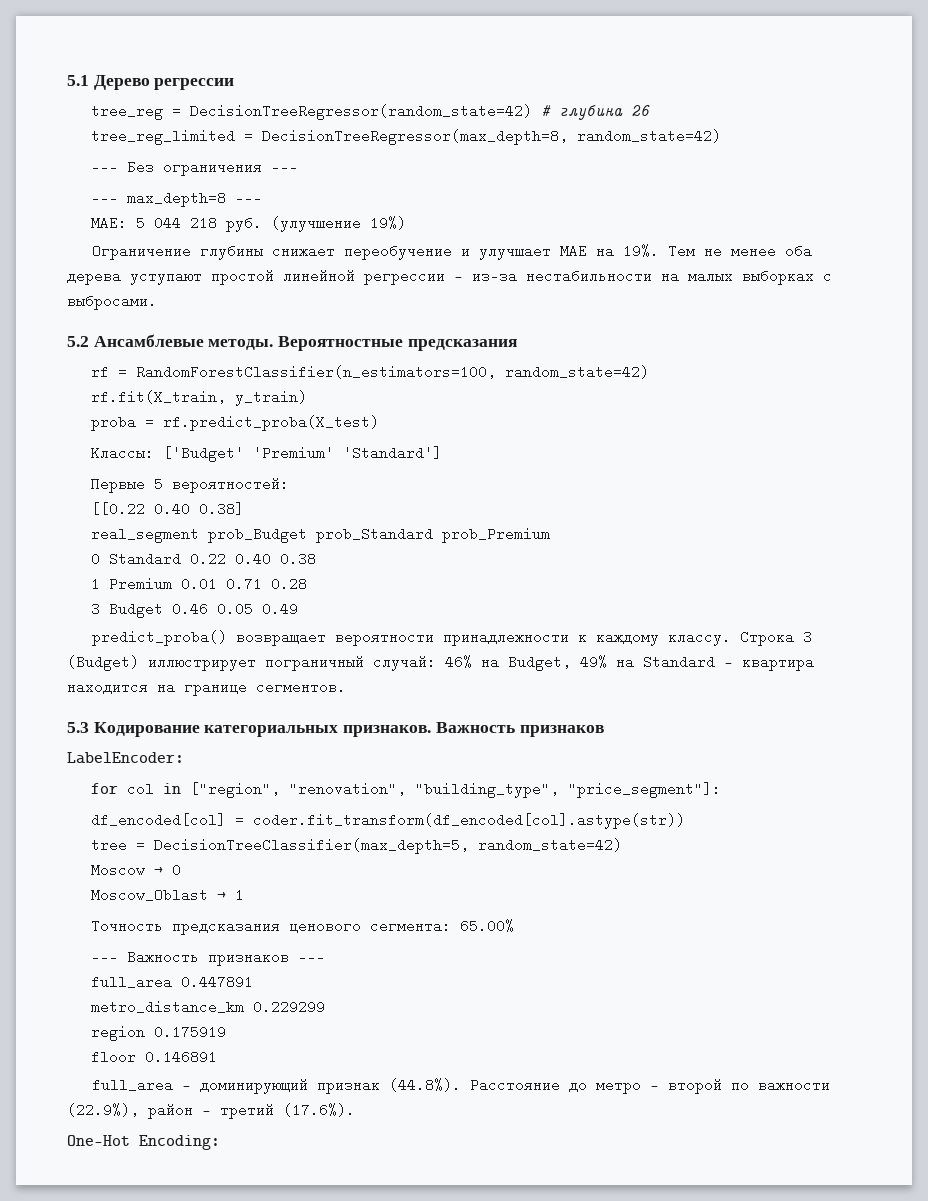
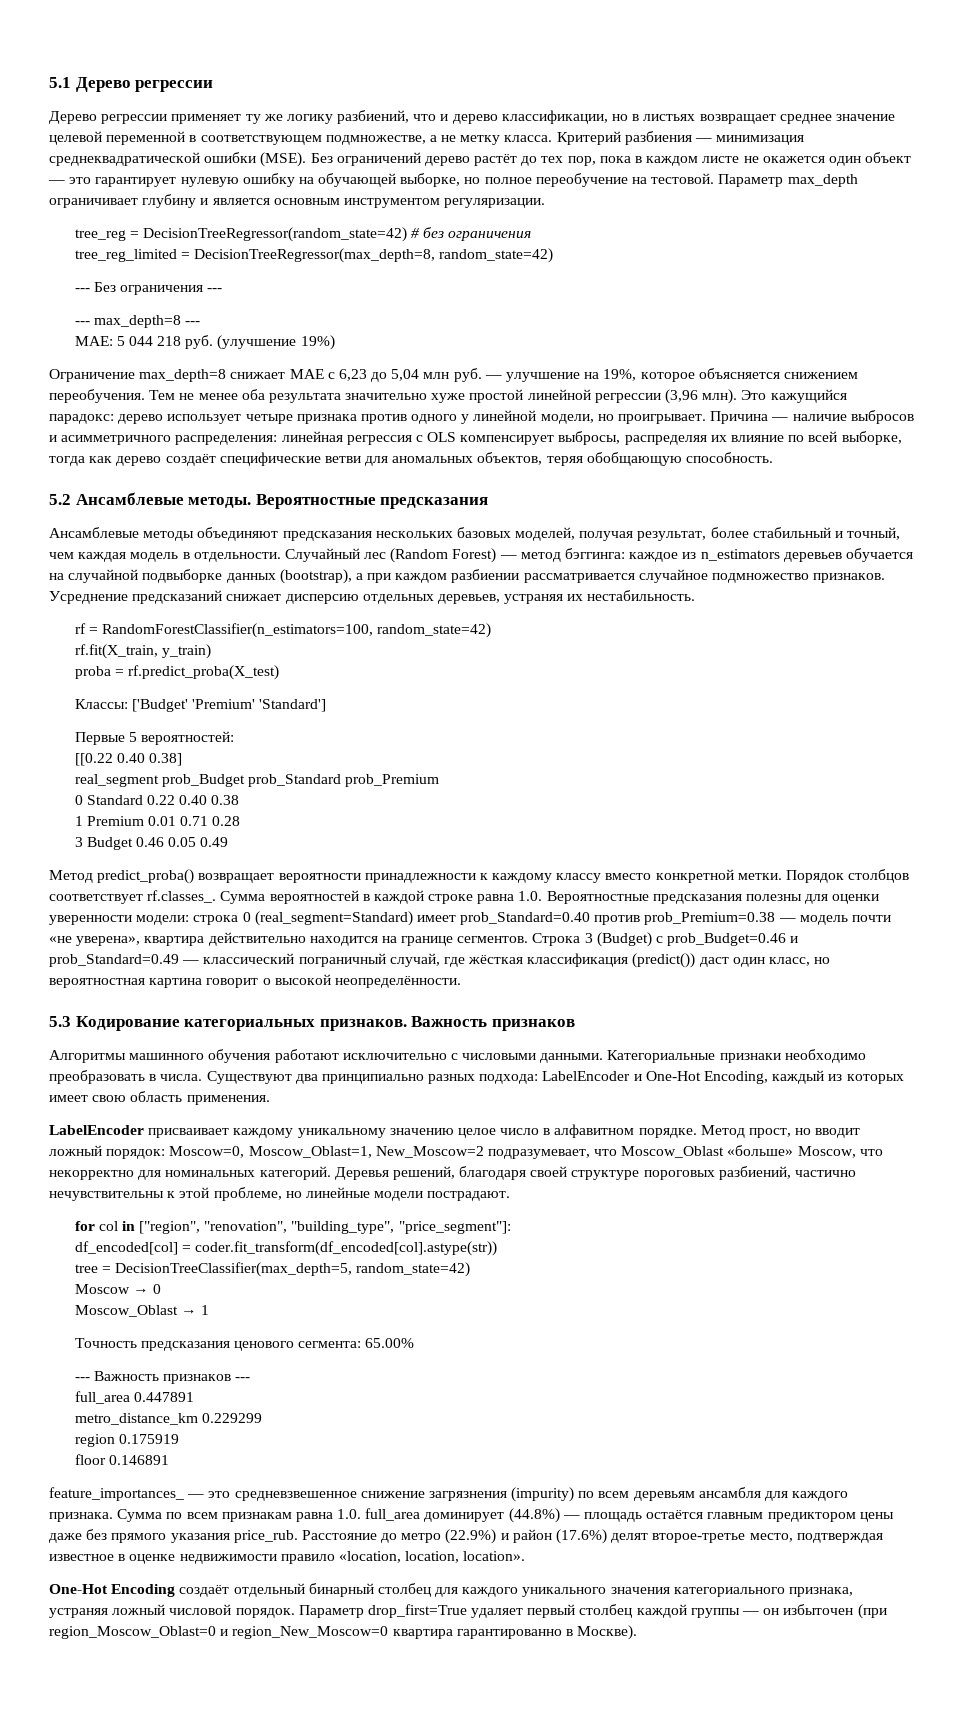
+ Дерево регрессии применяет ту же логику разбиений, что и дерево классификации, но в листьях возвращает среднее значение целевой переменной в соответствующем подмножестве, а не метку класса. Критерий разбиения — минимизация среднеквадратической ошибки (MSE). Без ограничений дерево растёт до тех пор, пока в каждом листе не окажется один объект — это гарантирует нулевую ошибку на обучающей выборке, но полное переобучение на тестовой. Параметр max_depth ограничивает глубину и является основным инструментом регуляризации.
- tree_reg = DecisionTreeRegressor(random_state=42) # глубина 26
+ tree_reg = DecisionTreeRegressor(random_state=42) # без ограничения
- Ограничение глубины снижает переобучение и улучшает MAE на 19%. Тем не менее оба дерева уступают простой линейной регрессии — из-за нестабильности на малых выборках с выбросами.
+ Ограничение max_depth=8 снижает MAE с 6,23 до 5,04 млн руб. — улучшение на 19%, которое объясняется снижением переобучения. Тем не менее оба результата значительно хуже простой линейной регрессии (3,96 млн). Это кажущийся парадокс: дерево использует четыре признака против одного у линейной модели, но проигрывает. Причина — наличие выбросов и асимметричного распределения: линейная регрессия с OLS компенсирует выбросы, распределяя их влияние по всей выборке, тогда как дерево создаёт специфические ветви для аномальных объектов, теряя обобщающую способность.
+ Ансамблевые методы объединяют предсказания нескольких базовых моделей, получая результат, более стабильный и точный, чем каждая модель в отдельности. Случайный лес (Random Forest) — метод бэггинга: каждое из n_estimators деревьев обучается на случайной подвыборке данных (bootstrap), а при каждом разбиении рассматривается случайное подмножество признаков. Усреднение предсказаний снижает дисперсию отдельных деревьев, устраняя их нестабильность.
- predict_proba() возвращает вероятности принадлежности к каждому классу. Строка 3 (Budget) иллюстрирует пограничный случай: 46% на Budget, 49% на Standard — квартира находится на границе сегментов.
+ Метод predict_proba() возвращает вероятности принадлежности к каждому классу вместо конкретной метки. Порядок столбцов соответствует rf.classes_. Сумма вероятностей в каждой строке равна 1.0. Вероятностные предсказания полезны для оценки уверенности модели: строка 0 (real_segment=Standard) имеет prob_Standard=0.40 против prob_Premium=0.38 — модель почти «не уверена», квартира действительно находится на границе сегментов. Строка 3 (Budget) с prob_Budget=0.46 и prob_Standard=0.49 — классический пограничный случай, где жёсткая классификация (predict()) даст один класс, но вероятностная картина говорит о высокой неопределённости.
- LabelEncoder:
+ Алгоритмы машинного обучения работают исключительно с числовыми данными. Категориальные признаки необходимо преобразовать в числа. Существуют два принципиально разных подхода: LabelEncoder и One-Hot Encoding, каждый из которых имеет свою область применения.
+ LabelEncoder присваивает каждому уникальному значению целое число в алфавитном порядке. Метод прост, но вводит ложный порядок: Moscow=0, Moscow_Oblast=1, New_Moscow=2 подразумевает, что Moscow_Oblast «больше» Moscow, что некорректно для номинальных категорий. Деревья решений, благодаря своей структуре пороговых разбиений, частично нечувствительны к этой проблеме, но линейные модели пострадают.
- full_area — доминирующий признак (44.8%). Расстояние до метро — второй по важности (22.9%), район — третий (17.6%).
- One-Hot Encoding:
+ feature_importances_ — это средневзвешенное снижение загрязнения (impurity) по всем деревьям ансамбля для каждого признака. Сумма по всем признакам равна 1.0. full_area доминирует (44.8%) — площадь остаётся главным предиктором цены даже без прямого указания price_rub. Расстояние до метро (22.9%) и район (17.6%) делят второе-третье место, подтверждая известное в оценке недвижимости правило «location, location, location».
+ One-Hot Encoding создаёт отдельный бинарный столбец для каждого уникального значения категориального признака, устраняя ложный числовой порядок. Параметр drop_first=True удаляет первый столбец каждой группы — он избыточен (при region_Moscow_Oblast=0 и region_New_Moscow=0 квартира гарантированно в Москве).

